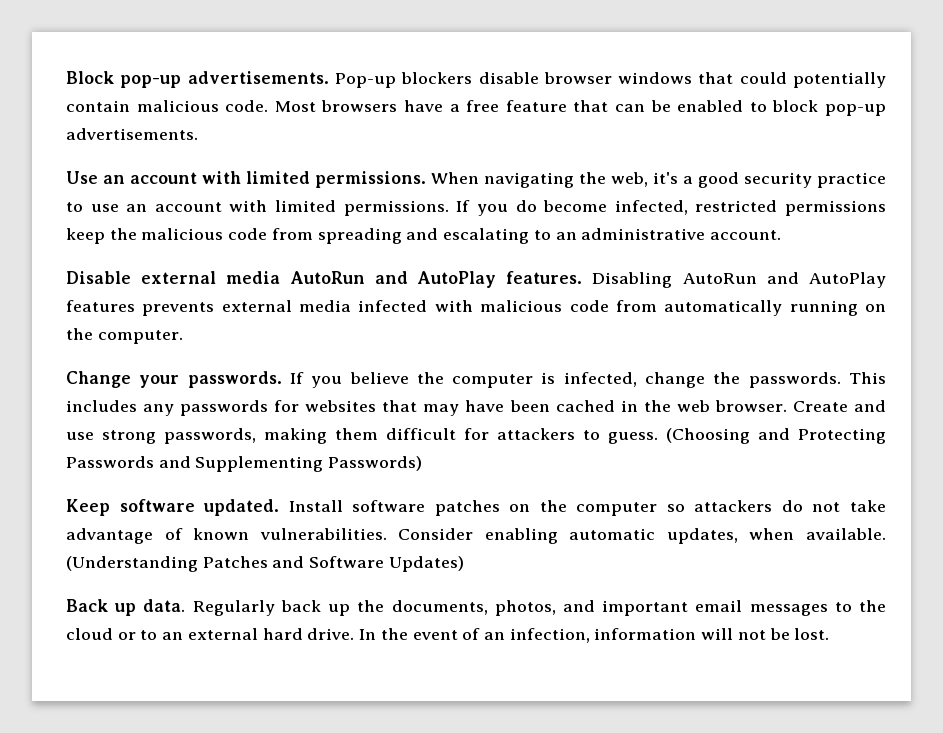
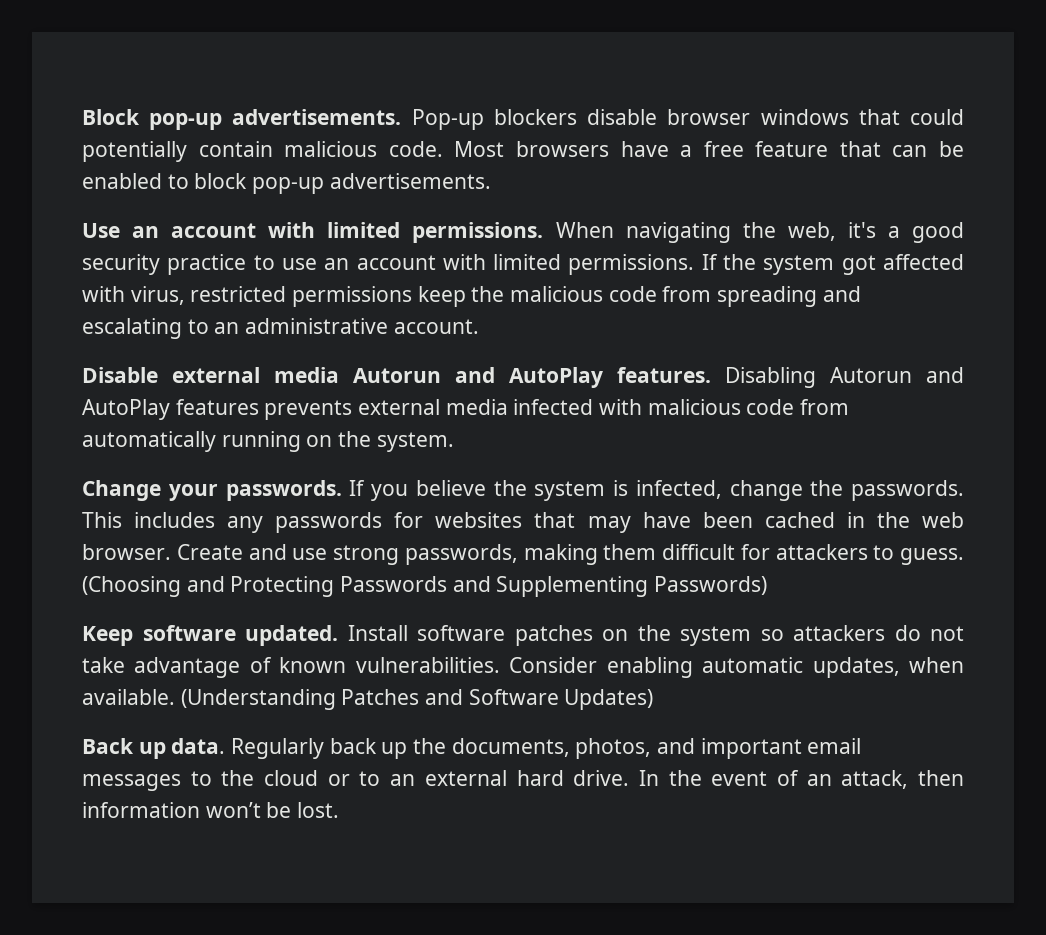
- If you do become infected, restricted permissions keep the malicious code from spreading and escalating to an administrative account.
+ If the system got affected with virus, restricted permissions keep the malicious code from spreading and escalating to an administrative account.
- Disable external media AutoRun and AutoPlay features.
+ Disable external media Autorun and AutoPlay features.
- Disabling AutoRun and AutoPlay features prevents external media infected with malicious code from automatically running on the computer.
+ Disabling Autorun and AutoPlay features prevents external media infected with malicious code from automatically running on the system.
- If you believe the computer is infected, change the passwords.
+ If you believe the system is infected, change the passwords.
- Install software patches on the computer so attackers do not take advantage of known vulnerabilities.
+ Install software patches on the system so attackers do not take advantage of known vulnerabilities.
- In the event of an infection, information will not be lost.
+ In the event of an attack, then information won’t be lost.

